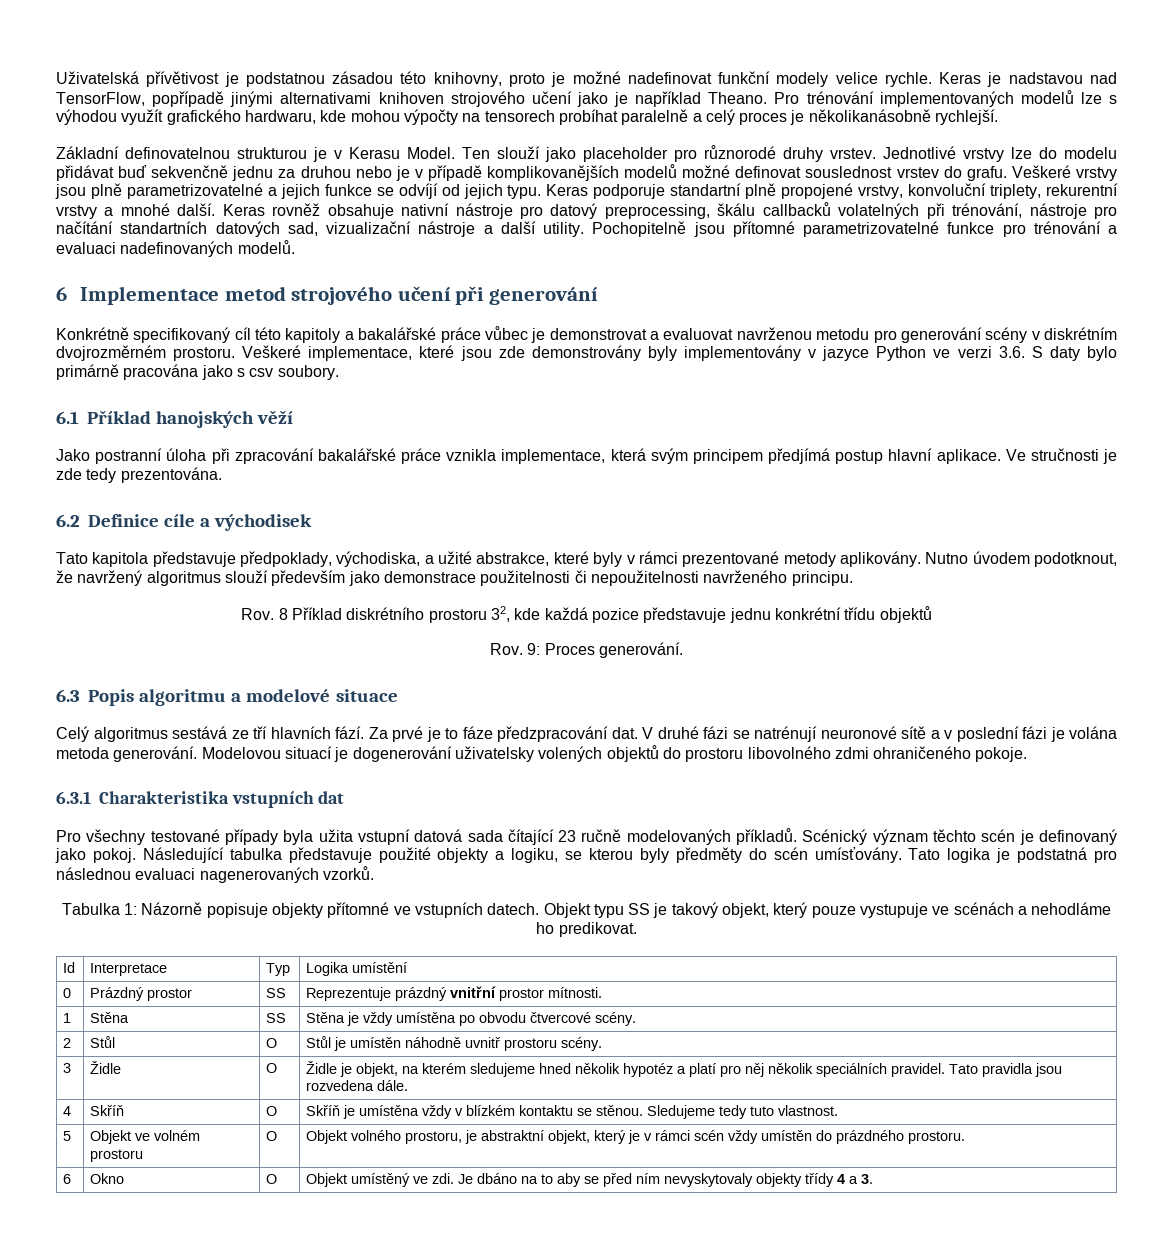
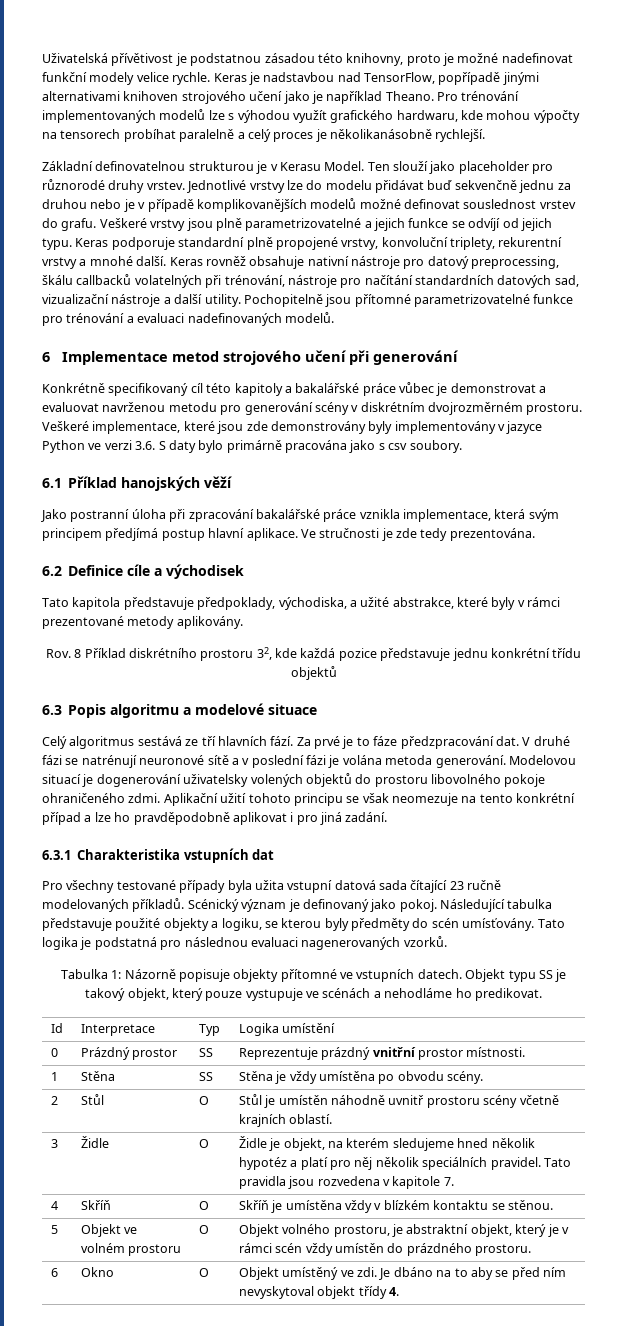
- Keras je nadstavou nad TensorFlow, popřípadě jinými alternativami knihoven strojového učení jako je například Theano.
+ Keras je nadstavbou nad TensorFlow, popřípadě jinými alternativami knihoven strojového učení jako je například Theano.
- Keras podporuje standartní plně propojené vrstvy, konvoluční triplety, rekurentní vrstvy a mnohé další.
+ Keras podporuje standardní plně propojené vrstvy, konvoluční triplety, rekurentní vrstvy a mnohé další.
- Keras rovněž obsahuje nativní nástroje pro datový preprocessing, škálu callbacků volatelných při trénování, nástroje pro načítání standartních datových sad, vizualizační nástroje a další utility.
+ Keras rovněž obsahuje nativní nástroje pro datový preprocessing, škálu callbacků volatelných při trénování, nástroje pro načítání standardních datových sad, vizualizační nástroje a další utility.
- Nutno úvodem podotknout, že navržený algoritmus slouží především jako demonstrace použitelnosti či nepoužitelnosti navrženého principu.
- Rov. 9: Proces generování.
- Modelovou situací je dogenerování uživatelsky volených objektů do prostoru libovolného zdmi ohraničeného pokoje.
+ Modelovou situací je dogenerování uživatelsky volených objektů do prostoru libovolného pokoje ohraničeného zdmi. Aplikační užití tohoto principu se však neomezuje na tento konkrétní případ a lze ho pravděpodobně aplikovat i pro jiná zadání.
- Scénický význam těchto scén je definovaný jako pokoj.
+ Scénický význam je definovaný jako pokoj.
- 0 | Prázdný prostor | SS | Reprezentuje prázdný vnitřní prostor mítnosti.
+ 0 | Prázdný prostor | SS | Reprezentuje prázdný vnitřní prostor místnosti.
- 1 | Stěna | SS | Stěna je vždy umístěna po obvodu čtvercové scény.
+ 1 | Stěna | SS | Stěna je vždy umístěna po obvodu scény.
- 2 | Stůl | O | Stůl je umístěn náhodně uvnitř prostoru scény.
+ 2 | Stůl | O | Stůl je umístěn náhodně uvnitř prostoru scény včetně krajních oblastí.
- 3 | Židle | O | Židle je objekt, na kterém sledujeme hned několik hypotéz a platí pro něj několik speciálních pravidel. Tato pravidla jsou rozvedena dále.
+ 3 | Židle | O | Židle je objekt, na kterém sledujeme hned několik hypotéz a platí pro něj několik speciálních pravidel. Tato pravidla jsou rozvedena v kapitole 7.
- 4 | Skříň | O | Skříň je umístěna vždy v blízkém kontaktu se stěnou. Sledujeme tedy tuto vlastnost.
+ 4 | Skříň | O | Skříň je umístěna vždy v blízkém kontaktu se stěnou.
- 6 | Okno | O | Objekt umístěný ve zdi. Je dbáno na to aby se před ním nevyskytovaly objekty třídy 4 a 3.
+ 6 | Okno | O | Objekt umístěný ve zdi. Je dbáno na to aby se před ním nevyskytoval objekt třídy 4.

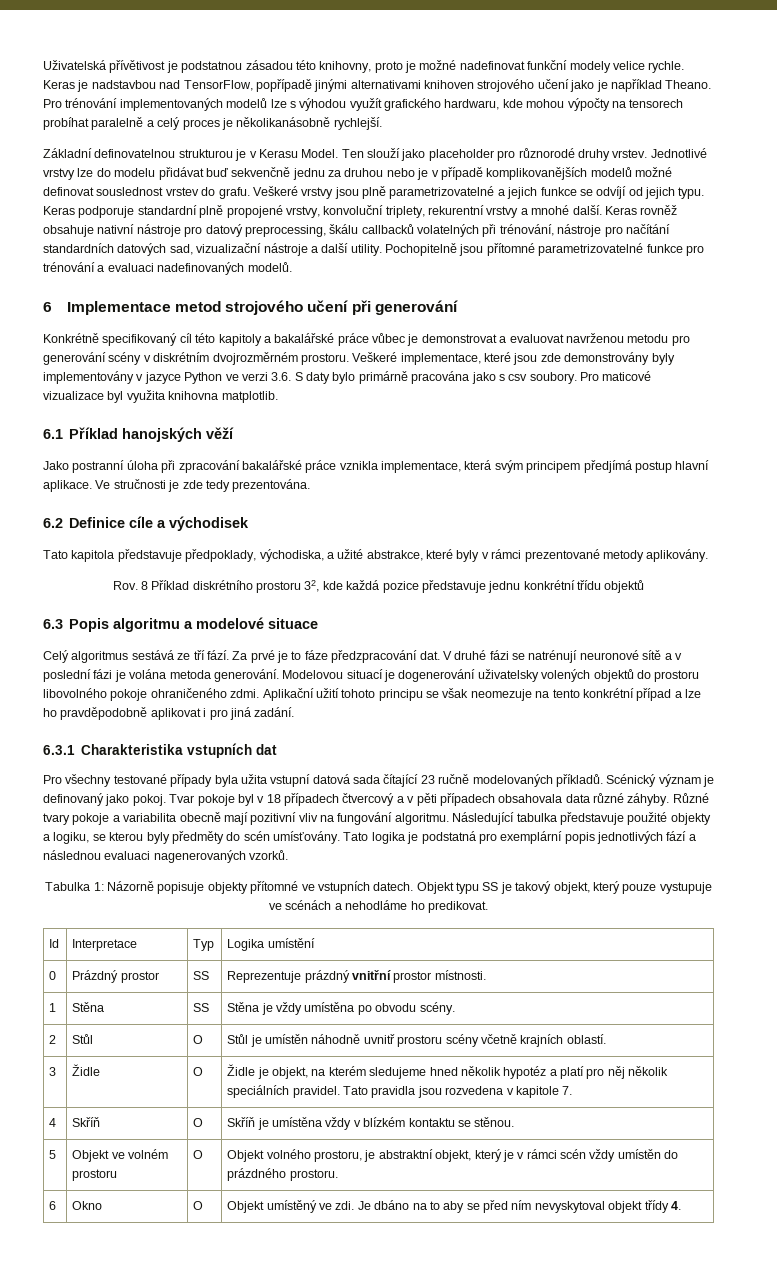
+ Pro maticové vizualizace byl využita knihovna matplotlib.
- Celý algoritmus sestává ze tří hlavních fází.
+ Celý algoritmus sestává ze tří fází.
+ Tvar pokoje byl v 18 případech čtvercový a v pěti případech obsahovala data různé záhyby. Různé tvary pokoje a variabilita obecně mají pozitivní vliv na fungování algoritmu.
- Tato logika je podstatná pro následnou evaluaci nagenerovaných vzorků.
+ Tato logika je podstatná pro exemplární popis jednotlivých fází a následnou evaluaci nagenerovaných vzorků.

